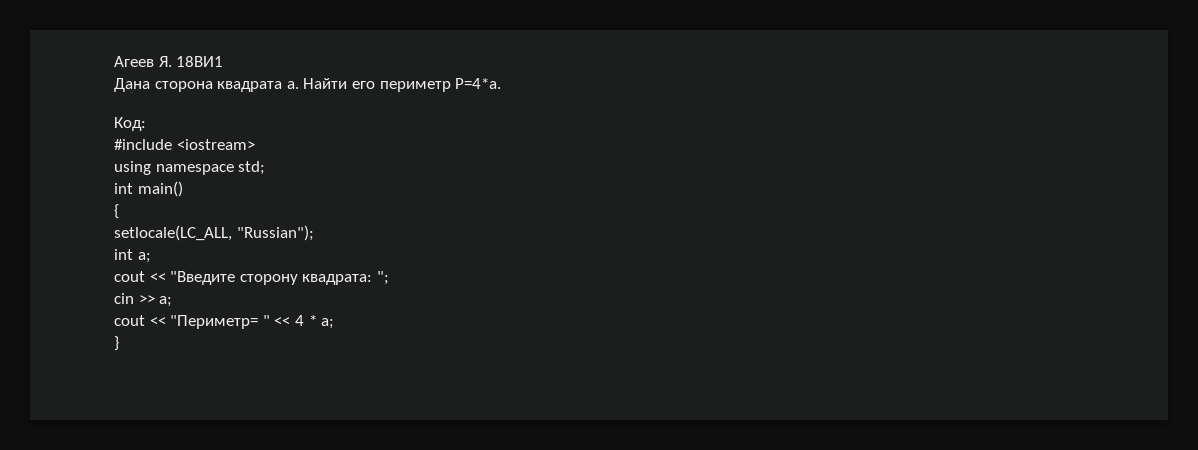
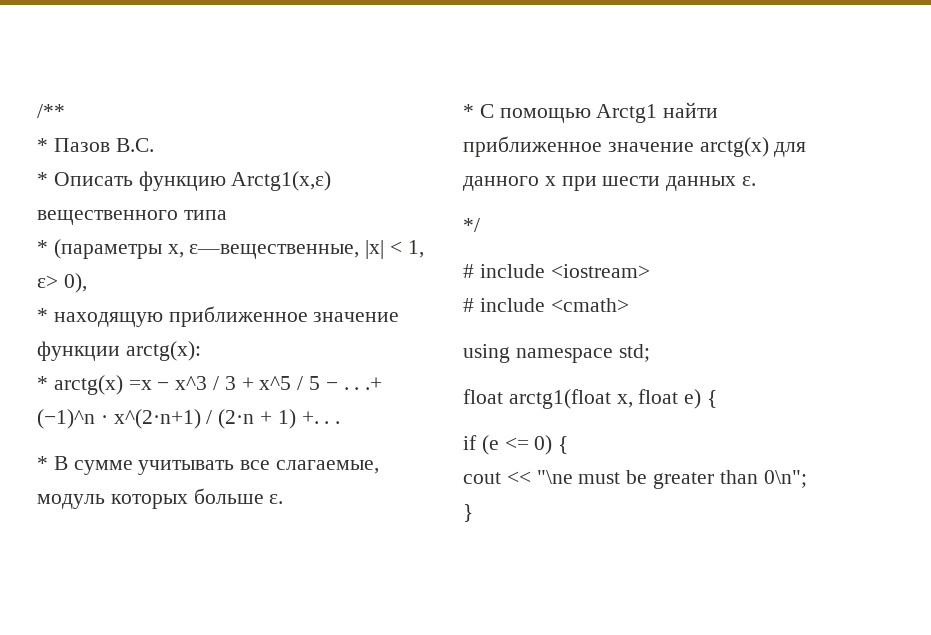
- Агеев Я. 18ВИ1
- Дана сторона квадрата а. Найти его периметр P=4*a.
- Код:
- #include <iostream>
+ /**
+ * Пазов В.С.
+ * Описать функцию Arctg1(x,ε) вещественного типа
+ * (параметры x, ε—вещественные, |x| < 1, ε> 0),
+ * находящую приближенное значение функции arctg(x):
+ * arctg(x) =x − x^3 / 3 + x^5 / 5 − . . .+ (−1)^n · x^(2·n+1) / (2·n + 1) +. . .
+ * В сумме учитывать все слагаемые, модуль которых больше ε.
+ * С помощью Arctg1 найти приближенное значение arctg(x) для данного x при шести данных ε.
+ */
+ # include <iostream>
+ # include <cmath>
  using namespace std;
- int main()
- {
- setlocale(LC_ALL, "Russian");
- int a;
- cout << "Введите сторону квадрата: ";
- cin >> a;
- cout << "Периметр= " << 4 * a;
+ float arctg1(float x, float e) {
+ if (e <= 0) {
+ cout << "\ne must be greater than 0\n";

